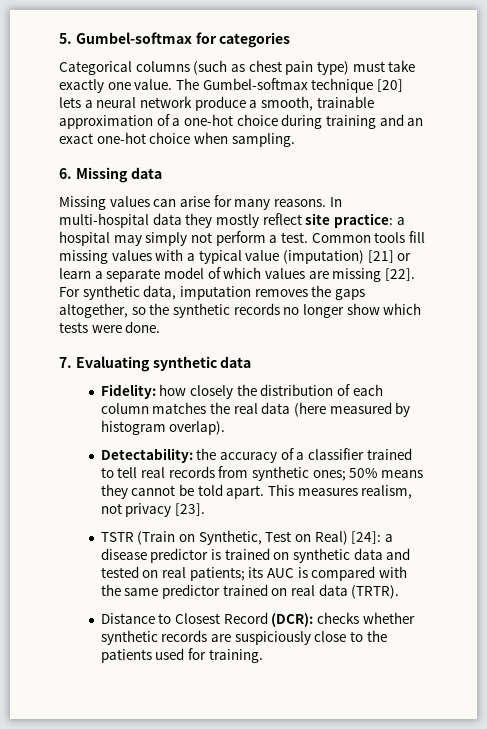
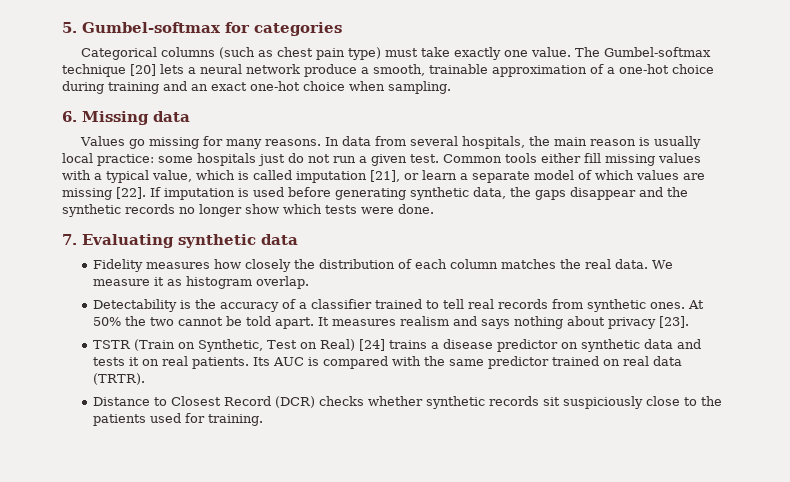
- Missing values can arise for many reasons. In multi-hospital data they mostly reflect site practice: a hospital may simply not perform a test.
+ Values go missing for many reasons. In data from several hospitals, the main reason is usually local practice: some hospitals just do not run a given test.
- Common tools fill missing values with a typical value (imputation) [21] or learn a separate model of which values are missing [22].
+ Common tools either fill missing values with a typical value, which is called imputation [21], or learn a separate model of which values are missing [22].
- For synthetic data, imputation removes the gaps altogether, so the synthetic records no longer show which tests were done.
+ If imputation is used before generating synthetic data, the gaps disappear and the synthetic records no longer show which tests were done.
- Fidelity: how closely the distribution of each column matches the real data (here measured by histogram overlap).
- Detectability: the accuracy of a classifier trained to tell real records from synthetic ones; 50% means they cannot be told apart. This measures realism, not privacy [23].
+ Fidelity measures how closely the distribution of each column matches the real data. We measure it as histogram overlap.
+ Detectability is the accuracy of a classifier trained to tell real records from synthetic ones. At 50% the two cannot be told apart. It measures realism and says nothing about privacy [23].
- TSTR (Train on Synthetic, Test on Real) [24]: a disease predictor is trained on synthetic data and tested on real patients; its AUC is compared with the same predictor trained on real data (TRTR).
+ TSTR (Train on Synthetic, Test on Real) [24] trains a disease predictor on synthetic data and tests it on real patients. Its AUC is compared with the same predictor trained on real data (TRTR).
- Distance to Closest Record (DCR): checks whether synthetic records are suspiciously close to the patients used for training.
+ Distance to Closest Record (DCR) checks whether synthetic records sit suspiciously close to the patients used for training.

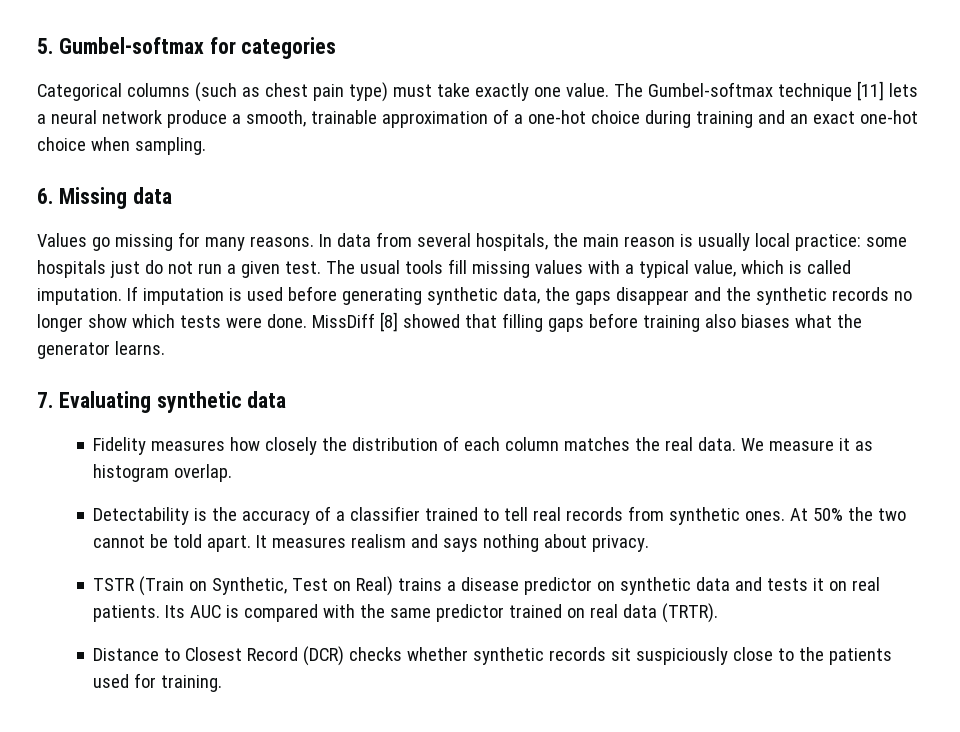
- The Gumbel-softmax technique [20] lets a neural network produce a smooth, trainable approximation of a one-hot choice during training and an exact one-hot choice when sampling.
+ The Gumbel-softmax technique [11] lets a neural network produce a smooth, trainable approximation of a one-hot choice during training and an exact one-hot choice when sampling.
- Common tools either fill missing values with a typical value, which is called imputation [21], or learn a separate model of which values are missing [22].
+ The usual tools fill missing values with a typical value, which is called imputation.
+ MissDiff [8] showed that filling gaps before training also biases what the generator learns.
- It measures realism and says nothing about privacy [23].
+ It measures realism and says nothing about privacy.
- TSTR (Train on Synthetic, Test on Real) [24] trains a disease predictor on synthetic data and tests it on real patients.
+ TSTR (Train on Synthetic, Test on Real) trains a disease predictor on synthetic data and tests it on real patients.

